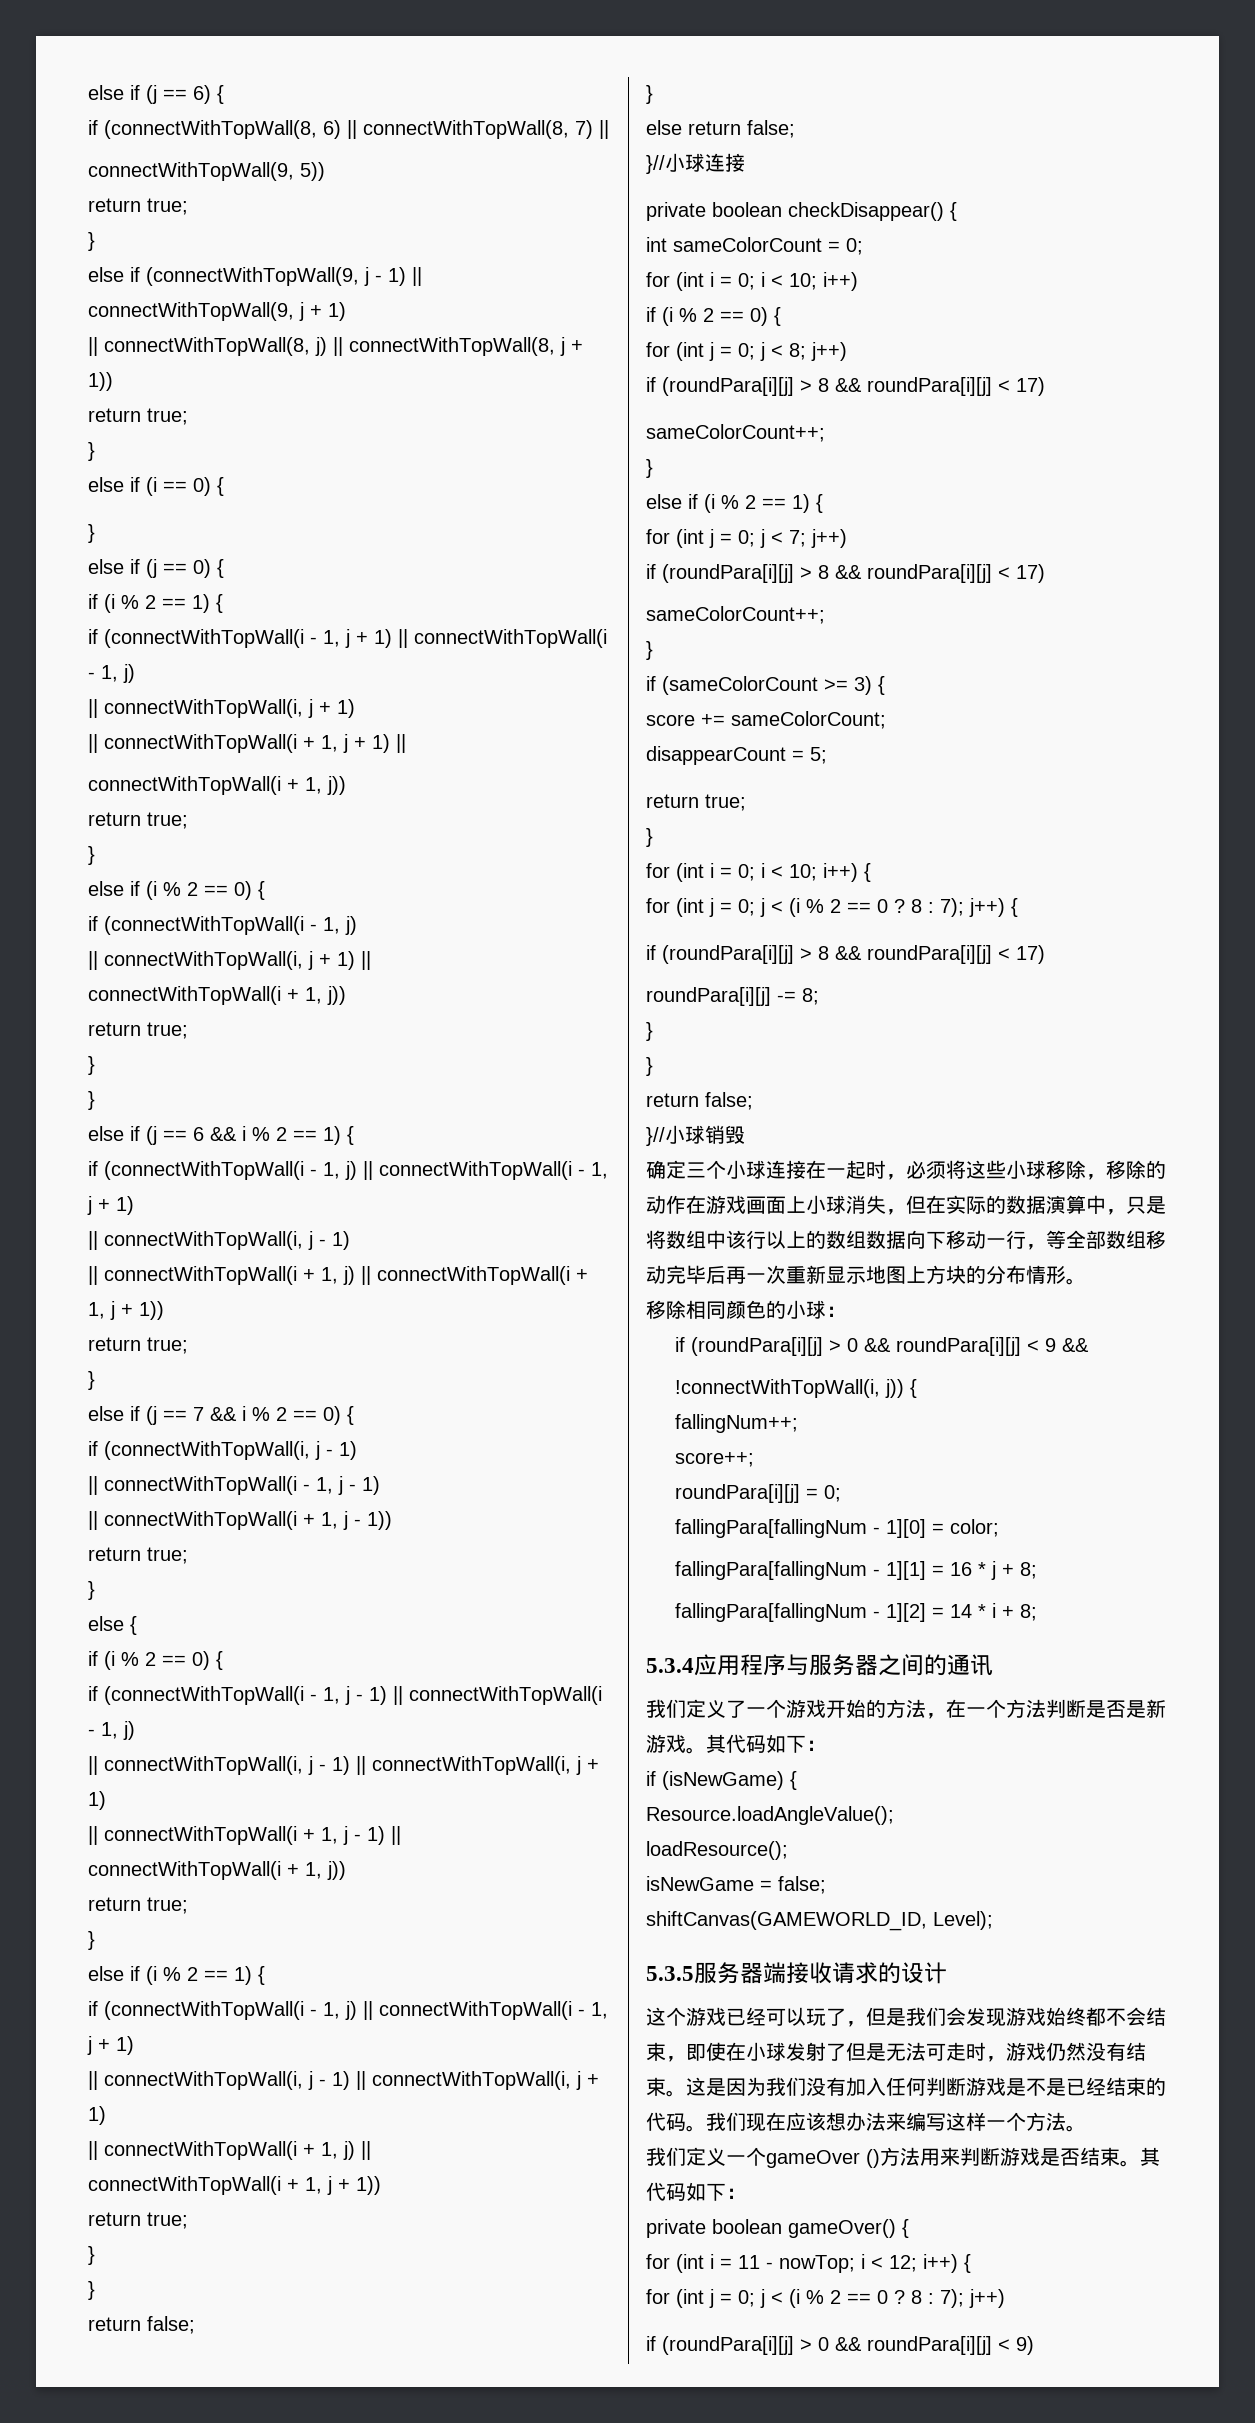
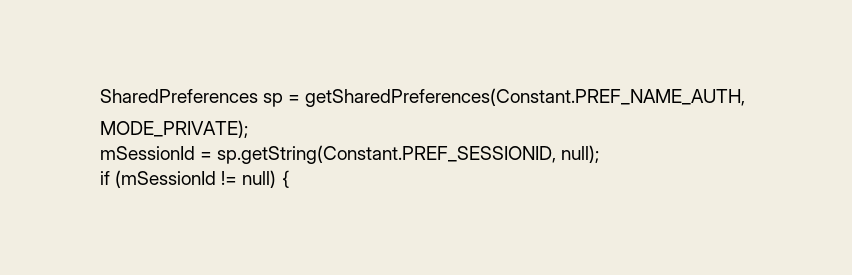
- else if (j == 6) {
- if (connectWithTopWall(8, 6) || connectWithTopWall(8, 7) ||
- connectWithTopWall(9, 5))
- return true;
- }
- else if (connectWithTopWall(9, j - 1) || connectWithTopWall(9, j + 1)
- || connectWithTopWall(8, j) || connectWithTopWall(8, j + 1))
- return true;
- }
- else if (i == 0) {
- }
- else if (j == 0) {
- if (i % 2 == 1) {
- if (connectWithTopWall(i - 1, j + 1) || connectWithTopWall(i - 1, j)
- || connectWithTopWall(i, j + 1)
- || connectWithTopWall(i + 1, j + 1) ||
- connectWithTopWall(i + 1, j))
- return true;
- }
- else if (i % 2 == 0) {
- if (connectWithTopWall(i - 1, j)
- || connectWithTopWall(i, j + 1) ||
- connectWithTopWall(i + 1, j))
- return true;
- }
- }
- else if (j == 6 && i % 2 == 1) {
- if (connectWithTopWall(i - 1, j) || connectWithTopWall(i - 1, j + 1)
- || connectWithTopWall(i, j - 1)
- || connectWithTopWall(i + 1, j) || connectWithTopWall(i + 1, j + 1))
- return true;
- }
- else if (j == 7 && i % 2 == 0) {
- if (connectWithTopWall(i, j - 1)
- || connectWithTopWall(i - 1, j - 1)
- || connectWithTopWall(i + 1, j - 1))
- return true;
- }
- else {
- if (i % 2 == 0) {
- if (connectWithTopWall(i - 1, j - 1) || connectWithTopWall(i - 1, j)
- || connectWithTopWall(i, j - 1) || connectWithTopWall(i, j + 1)
- || connectWithTopWall(i + 1, j - 1) ||
- connectWithTopWall(i + 1, j))
- return true;
- }
- else if (i % 2 == 1) {
- if (connectWithTopWall(i - 1, j) || connectWithTopWall(i - 1, j + 1)
- || connectWithTopWall(i, j - 1) || connectWithTopWall(i, j + 1)
- || connectWithTopWall(i + 1, j) ||
- connectWithTopWall(i + 1, j + 1))
- return true;
- }
- }
- return false;
- }
- else return false;
- }//小球连接
- private boolean checkDisappear() {
- int sameColorCount = 0;
- for (int i = 0; i < 10; i++)
- if (i % 2 == 0) {
- for (int j = 0; j < 8; j++)
- if (roundPara[i][j] > 8 && roundPara[i][j] < 17)
- sameColorCount++;
- }
- else if (i % 2 == 1) {
- for (int j = 0; j < 7; j++)
- if (roundPara[i][j] > 8 && roundPara[i][j] < 17)
- sameColorCount++;
- }
- if (sameColorCount >= 3) {
- score += sameColorCount;
- disappearCount = 5;
- return true;
- }
- for (int i = 0; i < 10; i++) {
- for (int j = 0; j < (i % 2 == 0 ? 8 : 7); j++) {
- if (roundPara[i][j] > 8 && roundPara[i][j] < 17)
- roundPara[i][j] -= 8;
- }
- }
- return false;
- }//小球销毁
- 确定三个小球连接在一起时，必须将这些小球移除，移除的动作在游戏画面上小球消失，但在实际的数据演算中，只是将数组中该行以上的数组数据向下移动一行，等全部数组移动完毕后再一次重新显示地图上方块的分布情形。
- 移除相同颜色的小球：
- if (roundPara[i][j] > 0 && roundPara[i][j] < 9 &&
- !connectWithTopWall(i, j)) {
- fallingNum++;
- score++;
- roundPara[i][j] = 0;
- fallingPara[fallingNum - 1][0] = color;
- fallingPara[fallingNum - 1][1] = 16 * j + 8;
- fallingPara[fallingNum - 1][2] = 14 * i + 8;
- 5.3.4应用程序与服务器之间的通讯
- 我们定义了一个游戏开始的方法，在一个方法判断是否是新游戏。其代码如下：
- if (isNewGame) {
- Resource.loadAngleValue();
- loadResource();
- isNewGame = false;
- shiftCanvas(GAMEWORLD_ID, Level);
- 5.3.5服务器端接收请求的设计
- 这个游戏已经可以玩了，但是我们会发现游戏始终都不会结束，即使在小球发射了但是无法可走时，游戏仍然没有结束。这是因为我们没有加入任何判断游戏是不是已经结束的代码。我们现在应该想办法来编写这样一个方法。
- 我们定义一个gameOver ()方法用来判断游戏是否结束。其代码如下：
- private boolean gameOver() {
- for (int i = 11 - nowTop; i < 12; i++) {
- for (int j = 0; j < (i % 2 == 0 ? 8 : 7); j++)
- if (roundPara[i][j] > 0 && roundPara[i][j] < 9)
+ SharedPreferences sp = getSharedPreferences(Constant.PREF_NAME_AUTH,
+ MODE_PRIVATE);
+ mSessionId = sp.getString(Constant.PREF_SESSIONID, null);
+ if (mSessionId != null) {

